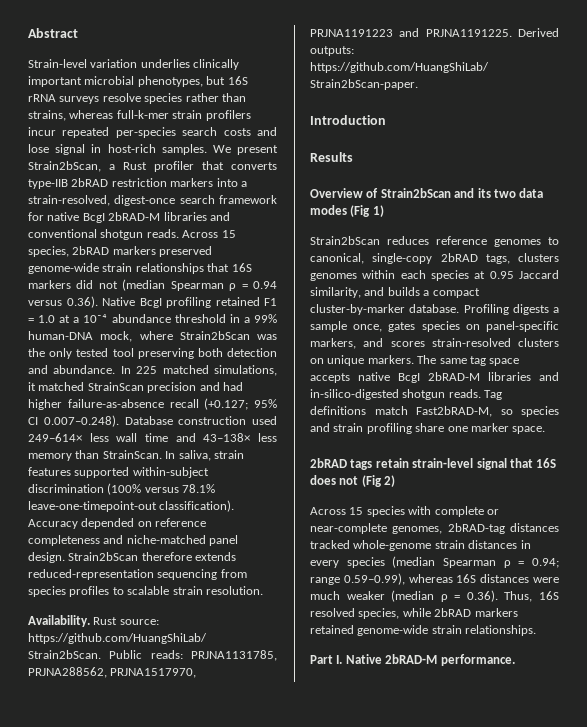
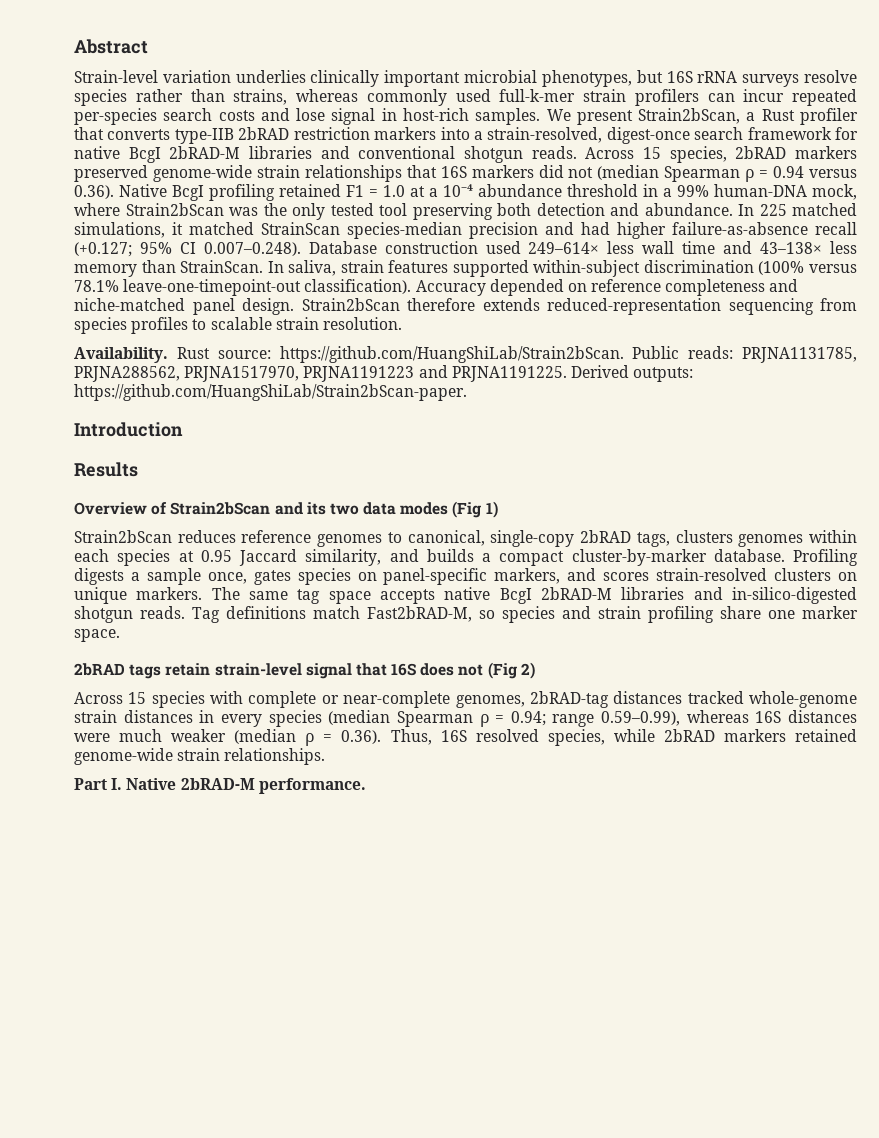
- Strain-level variation underlies clinically important microbial phenotypes, but 16S rRNA surveys resolve species rather than strains, whereas full-k-mer strain profilers incur repeated per-species search costs and lose signal in host-rich samples.
+ Strain-level variation underlies clinically important microbial phenotypes, but 16S rRNA surveys resolve species rather than strains, whereas commonly used full-k-mer strain profilers can incur repeated per-species search costs and lose signal in host-rich samples.
- In 225 matched simulations, it matched StrainScan precision and had higher failure-as-absence recall (+0.127; 95% CI 0.007–0.248). Database construction used 249–614× less wall time and 43–138× less memory than StrainScan.
+ In 225 matched simulations, it matched StrainScan species-median precision and had higher failure-as-absence recall (+0.127; 95% CI 0.007–0.248). Database construction used 249–614× less wall time and 43–138× less memory than StrainScan.

